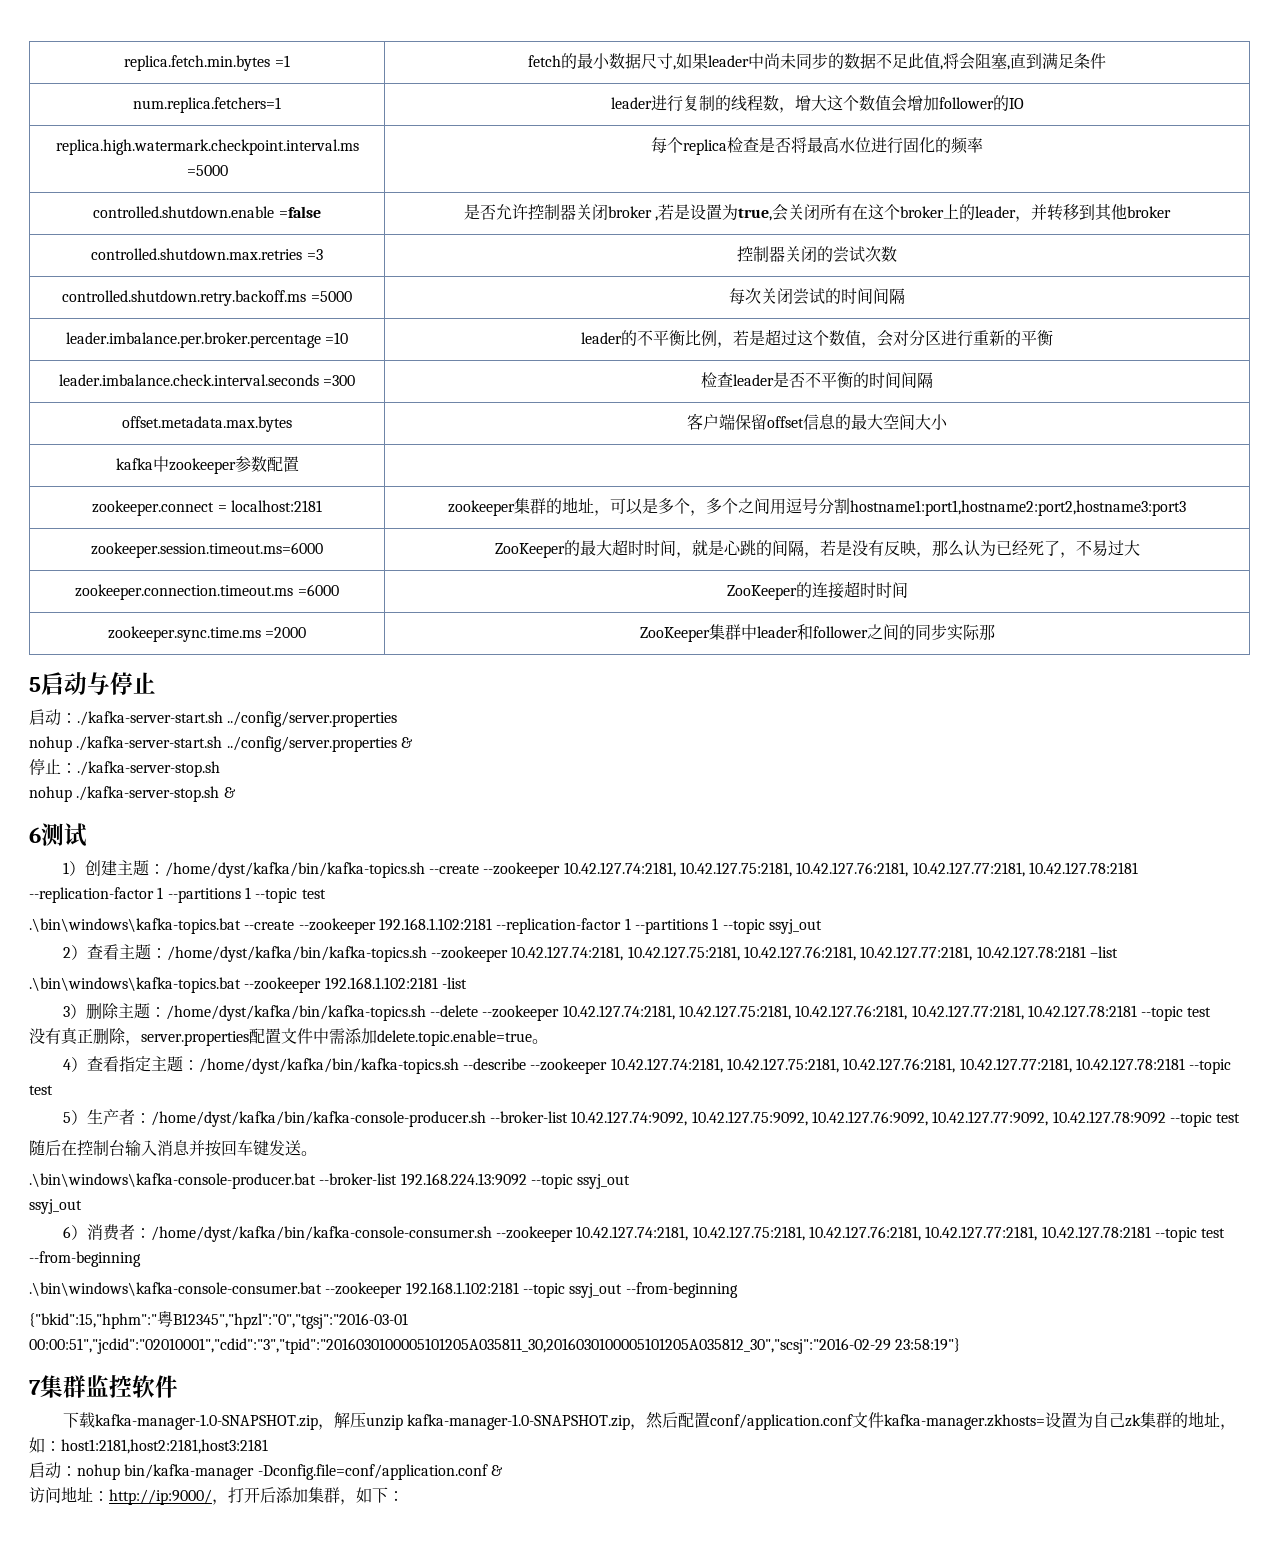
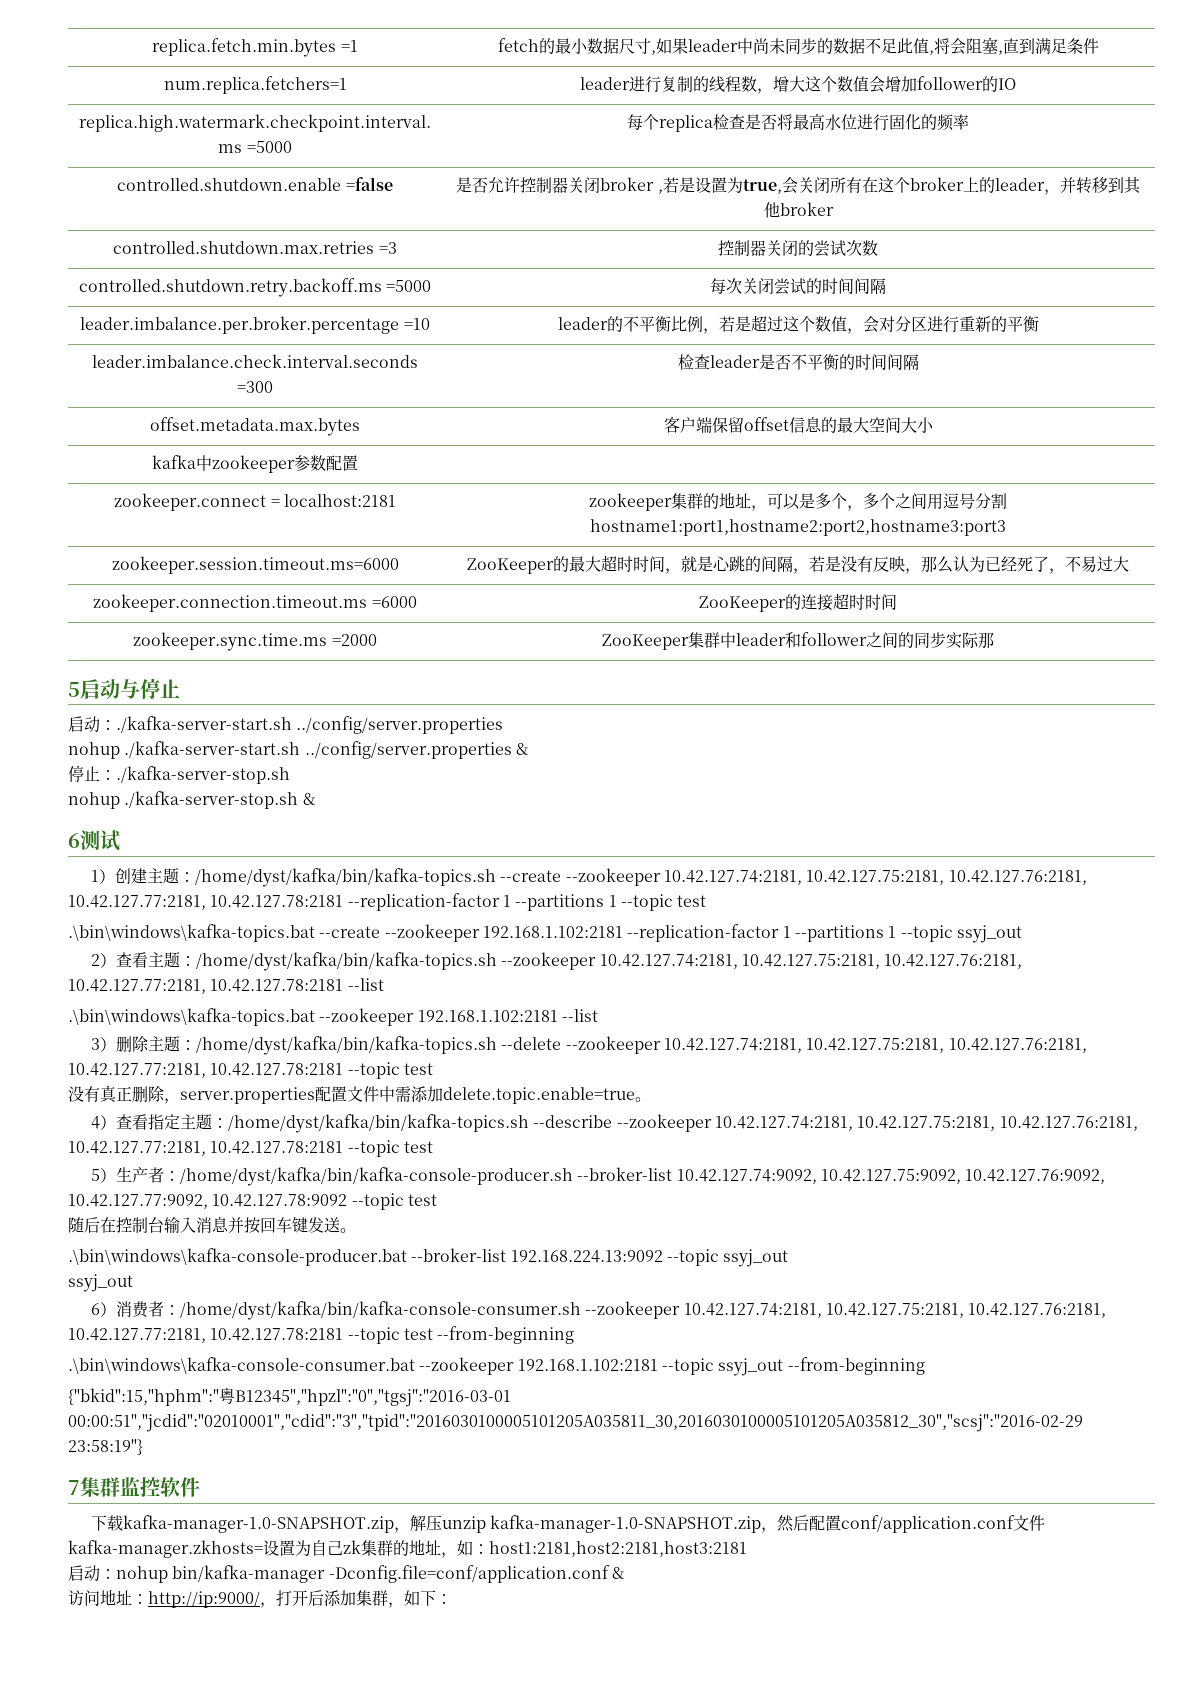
- 2）查看主题：/home/dyst/kafka/bin/kafka-topics.sh --zookeeper 10.42.127.74:2181, 10.42.127.75:2181, 10.42.127.76:2181, 10.42.127.77:2181, 10.42.127.78:2181 –list
+ 2）查看主题：/home/dyst/kafka/bin/kafka-topics.sh --zookeeper 10.42.127.74:2181, 10.42.127.75:2181, 10.42.127.76:2181, 10.42.127.77:2181, 10.42.127.78:2181 --list
- .\bin\windows\kafka-topics.bat --zookeeper 192.168.1.102:2181 -list
+ .\bin\windows\kafka-topics.bat --zookeeper 192.168.1.102:2181 --list

